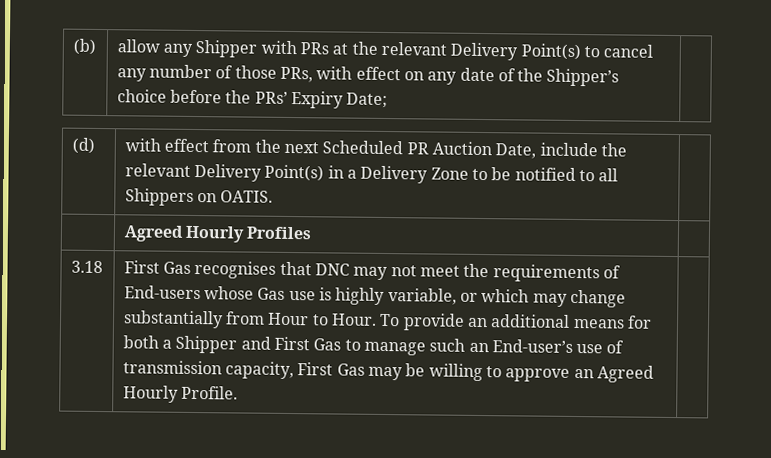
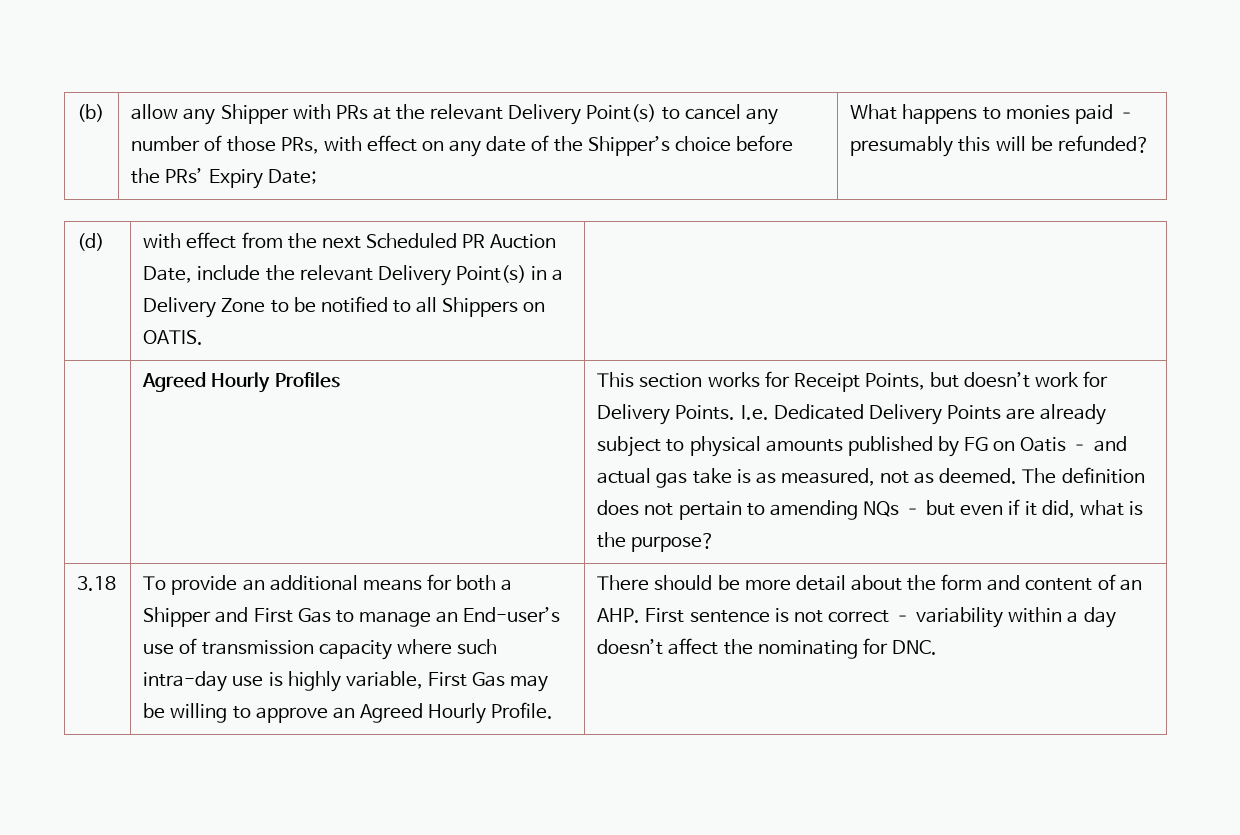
+ What happens to monies paid – presumably this will be refunded?
- 3.18 | First Gas recognises that DNC may not meet the requirements of End-users whose Gas use is highly variable, or which may change substantially from Hour to Hour. To provide an additional means for both a Shipper and First Gas to manage such an End-user’s use of transmission capacity, First Gas may be willing to approve an Agreed Hourly Profile.
+ This section works for Receipt Points, but doesn’t work for Delivery Points. I.e. Dedicated Delivery Points are already subject to physical amounts published by FG on Oatis – and actual gas take is as measured, not as deemed. The definition does not pertain to amending NQs – but even if it did, what is the purpose?
+ 3.18 | To provide an additional means for both a Shipper and First Gas to manage an End-user’s use of transmission capacity where such intra-day use is highly variable, First Gas may be willing to approve an Agreed Hourly Profile.
+ There should be more detail about the form and content of an AHP. First sentence is not correct – variability within a day doesn’t affect the nominating for DNC.

